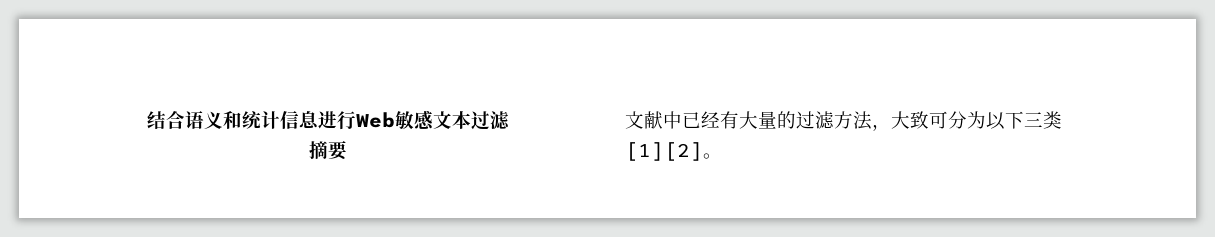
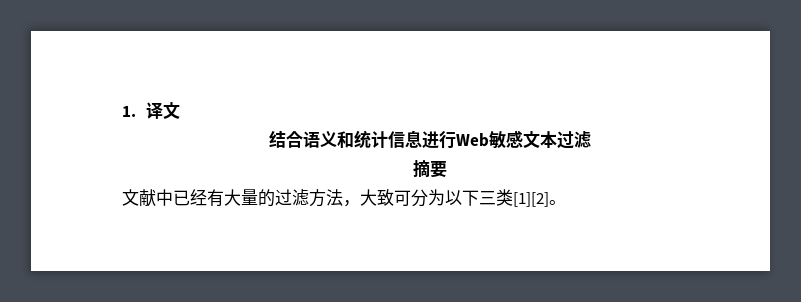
+ 1.译文

